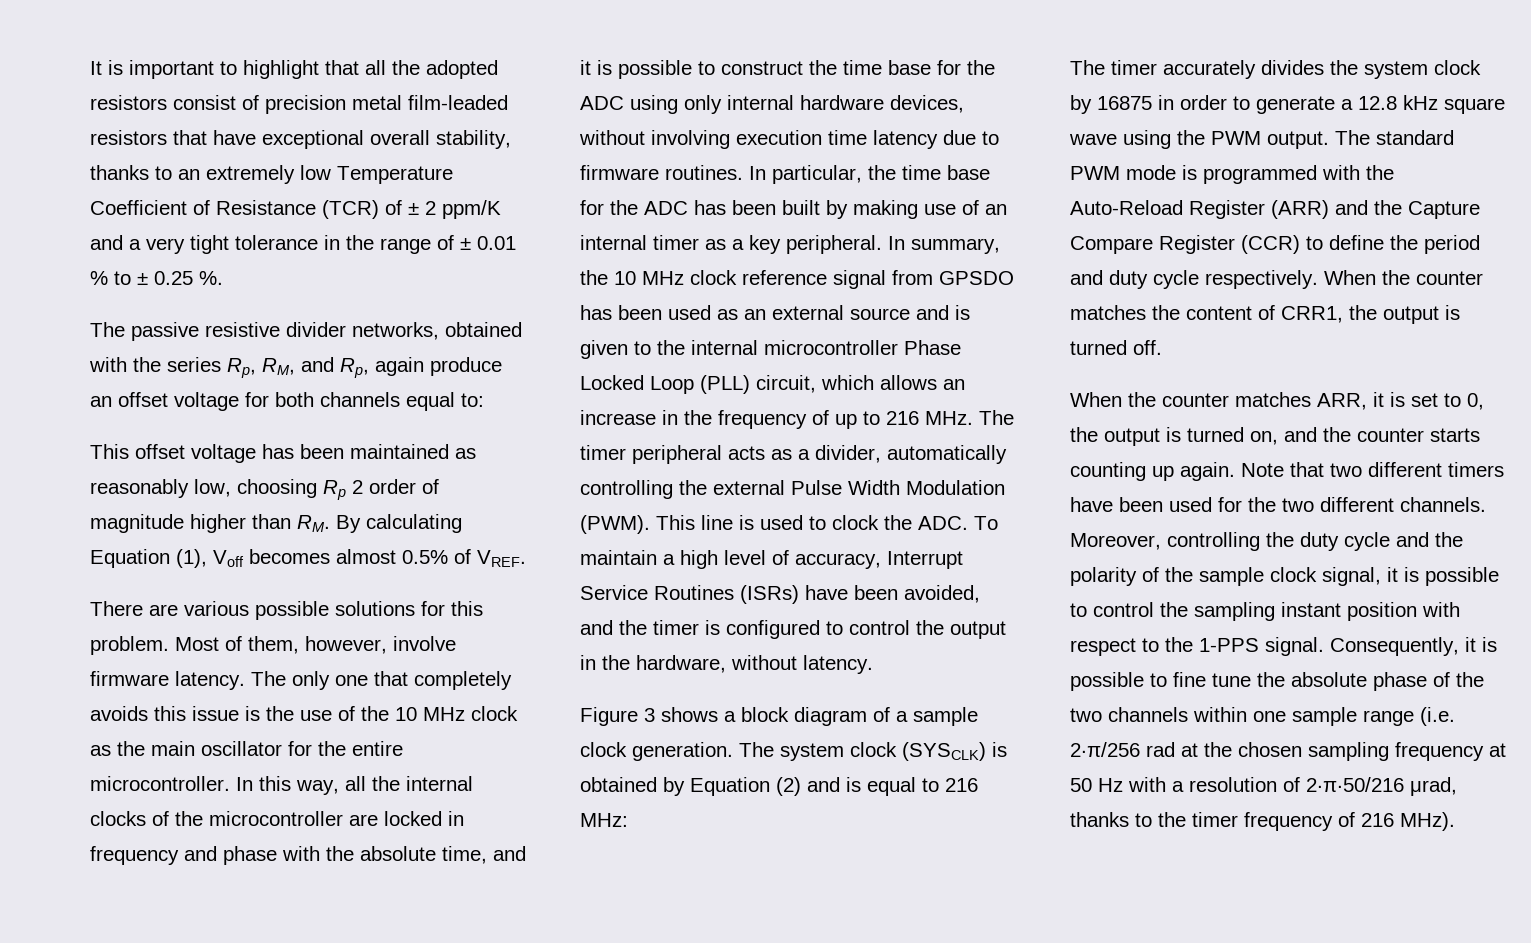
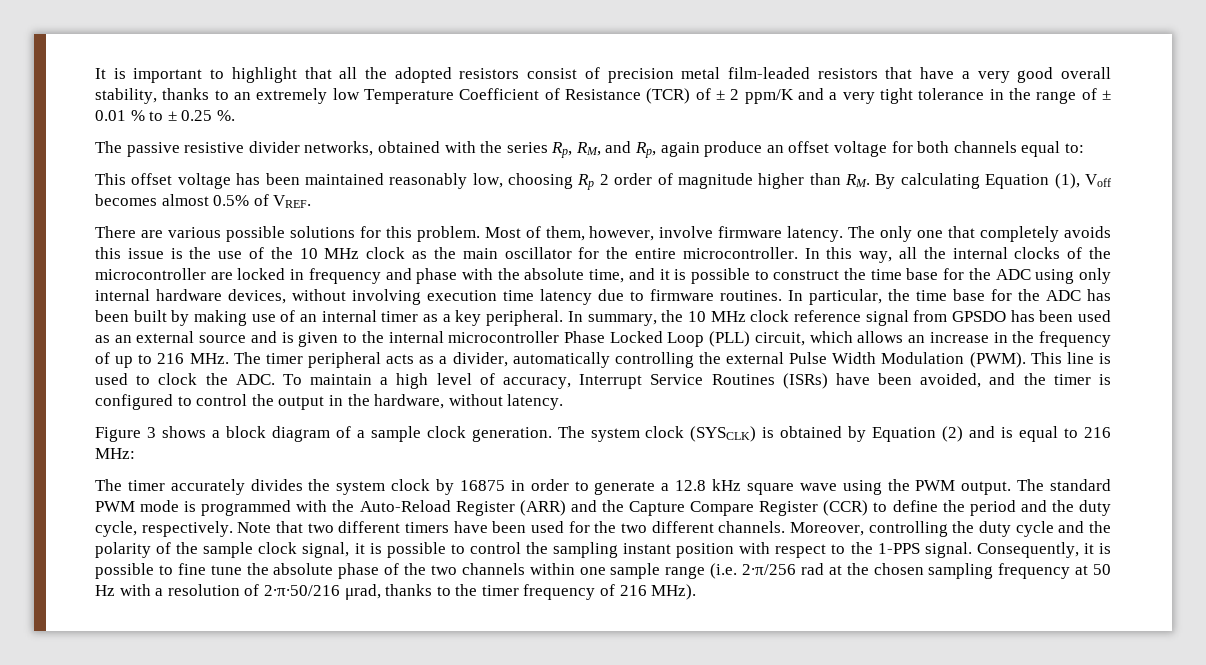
- It is important to highlight that all the adopted resistors consist of precision metal film-leaded resistors that have exceptional overall stability, thanks to an extremely low Temperature Coefficient of Resistance (TCR) of ± 2 ppm/K and a very tight tolerance in the range of ± 0.01 % to ± 0.25 %.
+ It is important to highlight that all the adopted resistors consist of precision metal film-leaded resistors that have a very good overall stability, thanks to an extremely low Temperature Coefficient of Resistance (TCR) of ± 2 ppm/K and a very tight tolerance in the range of ± 0.01 % to ± 0.25 %.
- This offset voltage has been maintained as reasonably low, choosing Rp 2 order of magnitude higher than RM. By calculating Equation (1), Voff becomes almost 0.5% of VREF.
+ This offset voltage has been maintained reasonably low, choosing Rp 2 order of magnitude higher than RM. By calculating Equation (1), Voff becomes almost 0.5% of VREF.
- The standard PWM mode is programmed with the Auto-Reload Register (ARR) and the Capture Compare Register (CCR) to define the period and duty cycle respectively. When the counter matches the content of CRR1, the output is turned off.
- When the counter matches ARR, it is set to 0, the output is turned on, and the counter starts counting up again.
+ The standard PWM mode is programmed with the Auto-Reload Register (ARR) and the Capture Compare Register (CCR) to define the period and the duty cycle, respectively.

